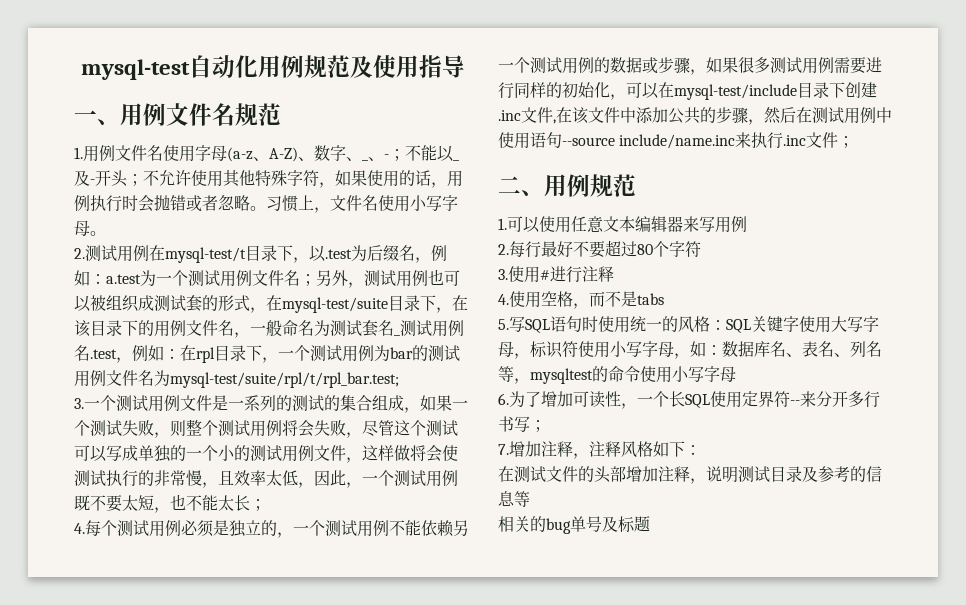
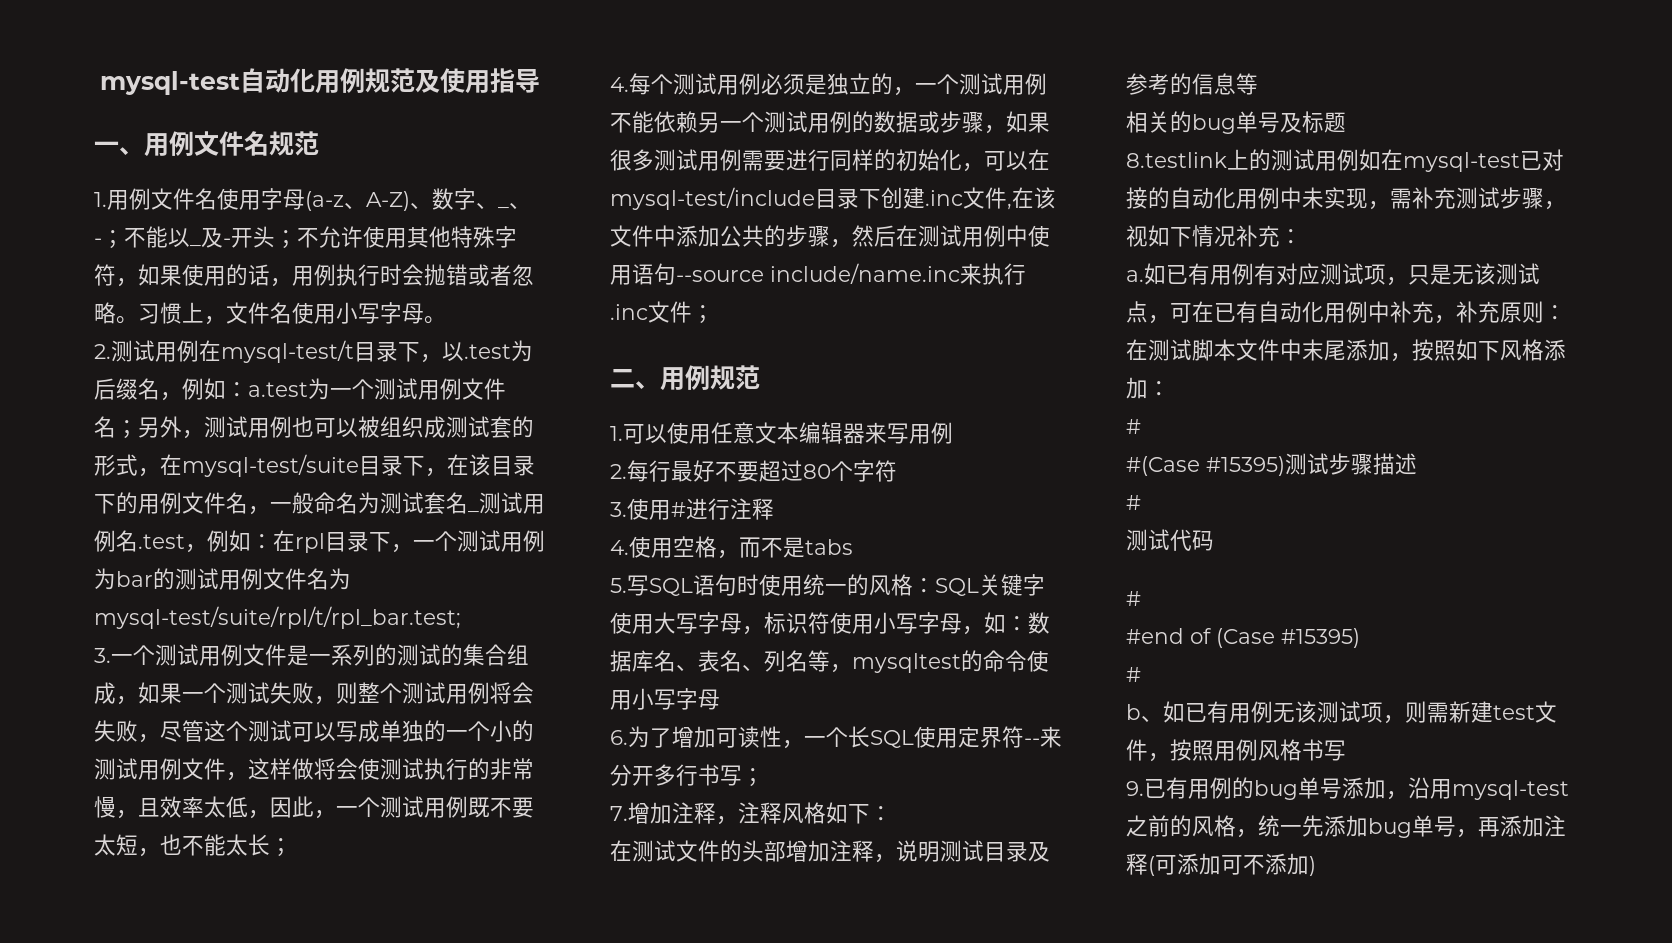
+ 8.testlink上的测试用例如在mysql-test已对接的自动化用例中未实现，需补充测试步骤，视如下情况补充：
+ a.如已有用例有对应测试项，只是无该测试点，可在已有自动化用例中补充，补充原则：在测试脚本文件中末尾添加，按照如下风格添加：
+ #
+ #(Case #15395)测试步骤描述
+ #
+ 测试代码
+ #
+ #end of (Case #15395)
+ #
+ b、如已有用例无该测试项，则需新建test文件，按照用例风格书写
+ 9.已有用例的bug单号添加，沿用mysql-test之前的风格，统一先添加bug单号，再添加注释(可添加可不添加)

